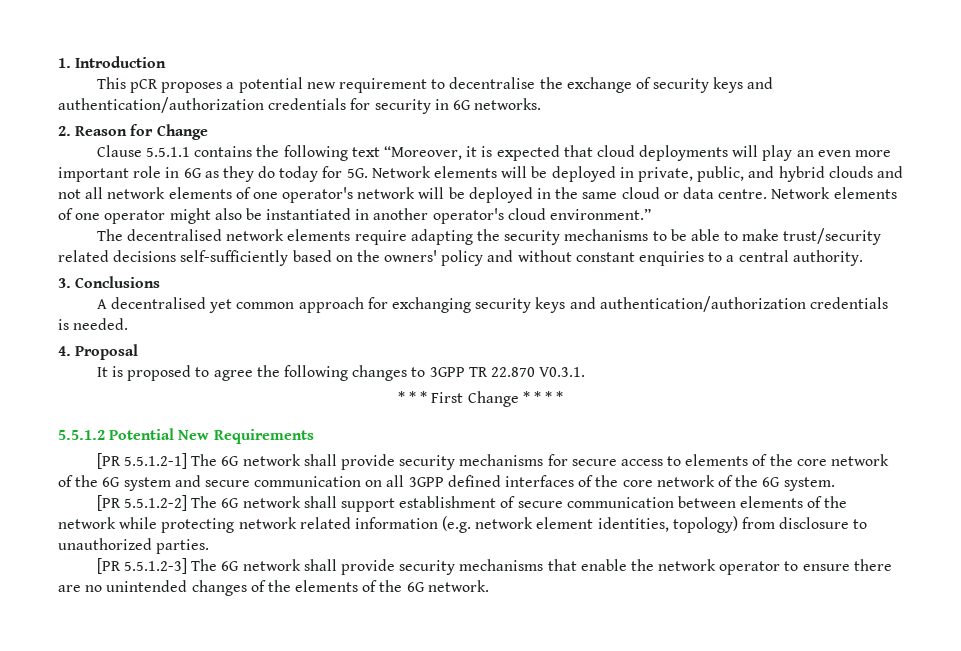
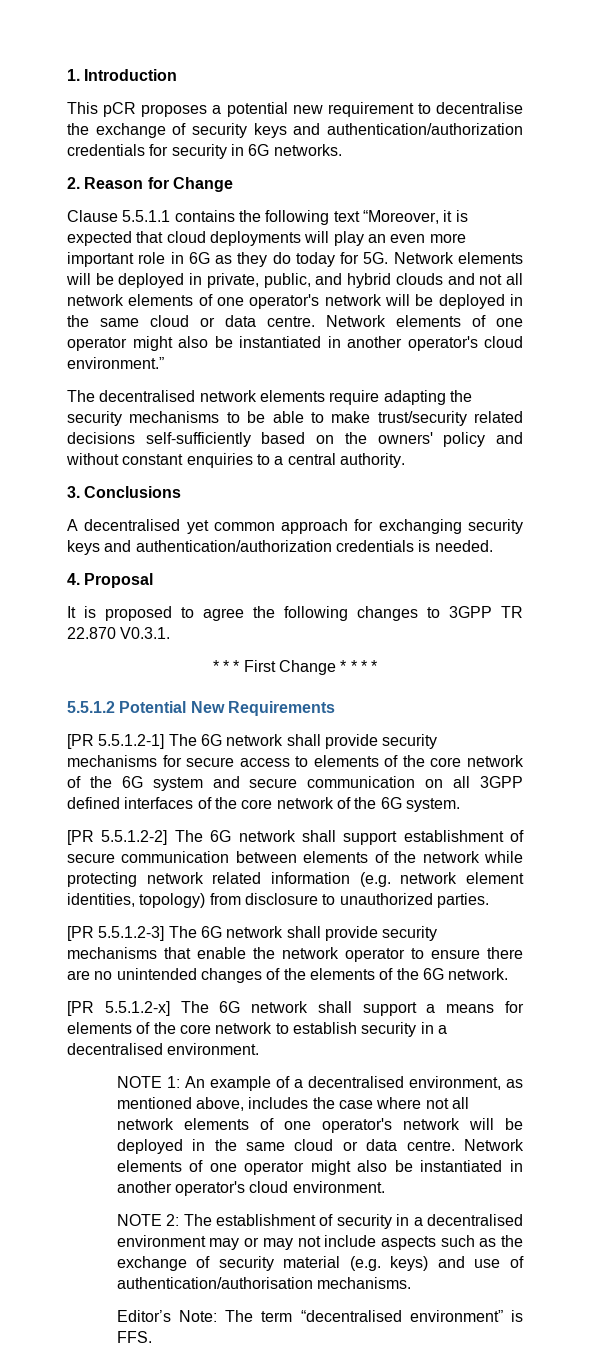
+ [PR 5.5.1.2-x] The 6G network shall support a means for elements of the core network to establish security in a decentralised environment.
+ NOTE 1: An example of a decentralised environment, as mentioned above, includes the case where not all network elements of one operator's network will be deployed in the same cloud or data centre. Network elements of one operator might also be instantiated in another operator's cloud environment.
+ NOTE 2: The establishment of security in a decentralised environment may or may not include aspects such as the exchange of security material (e.g. keys) and use of authentication/authorisation mechanisms.
+ Editor’s Note: The term “decentralised environment” is FFS.

